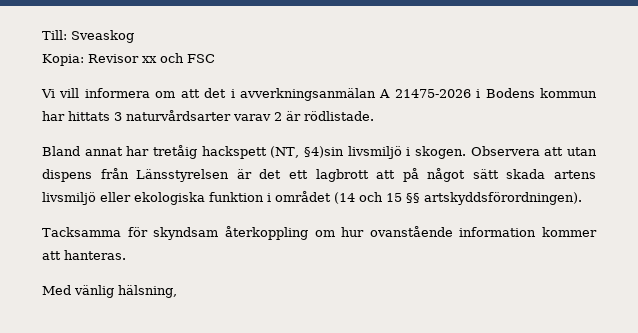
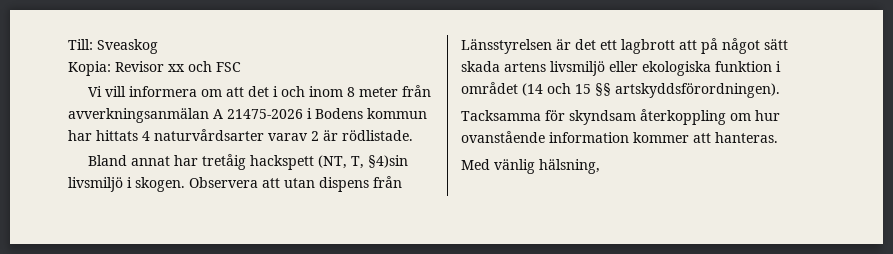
- Vi vill informera om att det i avverkningsanmälan A 21475-2026 i Bodens kommun har hittats 3 naturvårdsarter varav 2 är rödlistade.
+ Vi vill informera om att det i och inom 8 meter från avverkningsanmälan A 21475-2026 i Bodens kommun har hittats 4 naturvårdsarter varav 2 är rödlistade.
- Bland annat har tretåig hackspett (NT, §4)sin livsmiljö i skogen.
+ Bland annat har tretåig hackspett (NT, T, §4)sin livsmiljö i skogen.

